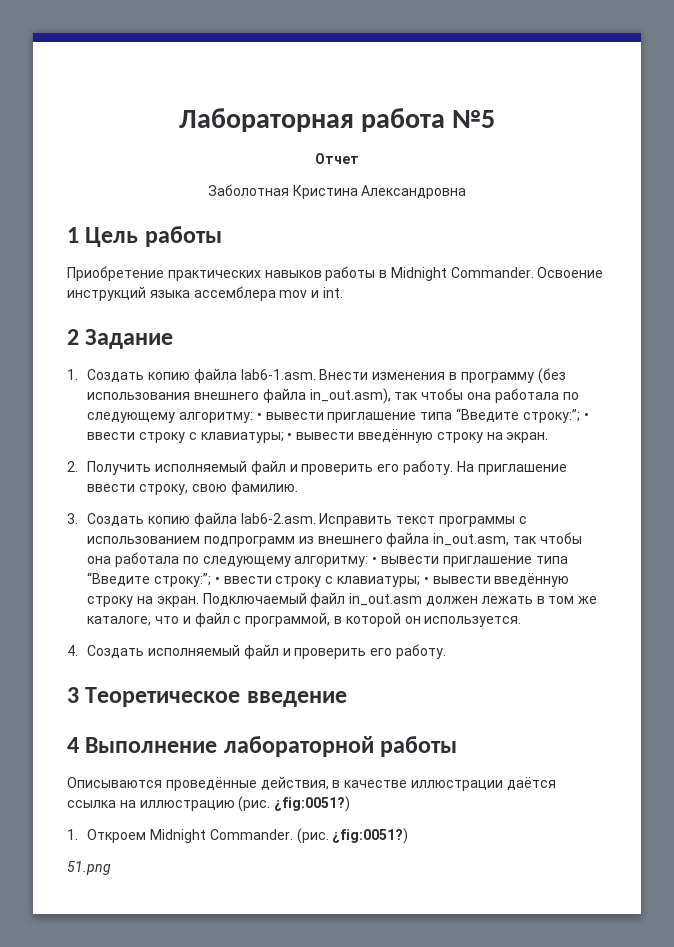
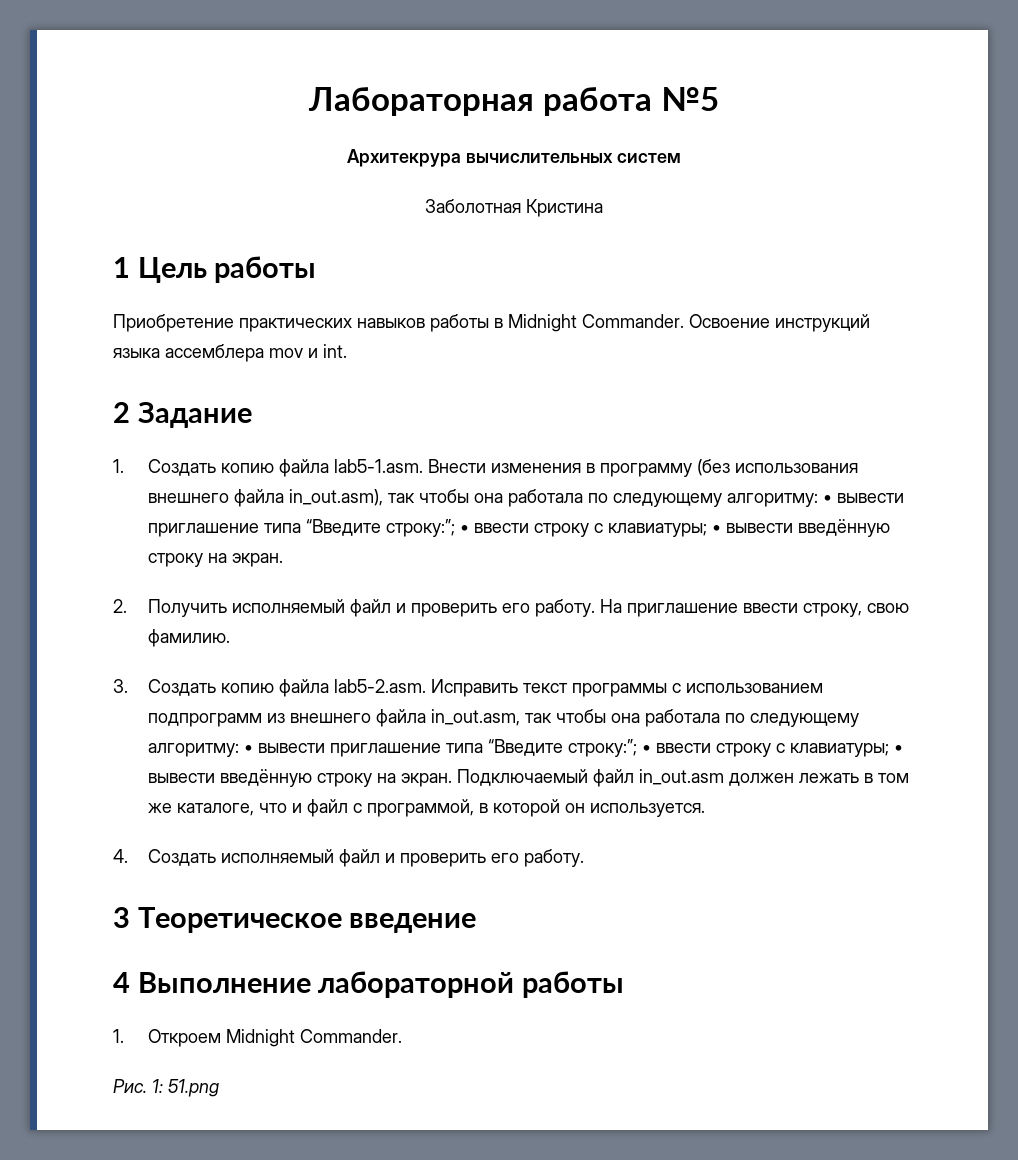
- Отчет
+ Архитекрура вычислительных систем
- Заболотная Кристина Александровна
+ Заболотная Кристина
- 1. Создать копию файла lab6-1.asm. Внести изменения в программу (без использования внешнего файла in_out.asm), так чтобы она работала по следующему алгоритму: • вывести приглашение типа “Введите строку:”; • ввести строку с клавиатуры; • вывести введённую строку на экран.
+ 1. Создать копию файла lab5-1.asm. Внести изменения в программу (без использования внешнего файла in_out.asm), так чтобы она работала по следующему алгоритму: • вывести приглашение типа “Введите строку:”; • ввести строку с клавиатуры; • вывести введённую строку на экран.
- 3. Создать копию файла lab6-2.asm. Исправить текст программы с использованием подпрограмм из внешнего файла in_out.asm, так чтобы она работала по следующему алгоритму: • вывести приглашение типа “Введите строку:”; • ввести строку с клавиатуры; • вывести введённую строку на экран.
+ 3. Создать копию файла lab5-2.asm. Исправить текст программы с использованием подпрограмм из внешнего файла in_out.asm, так чтобы она работала по следующему алгоритму: • вывести приглашение типа “Введите строку:”; • ввести строку с клавиатуры; • вывести введённую строку на экран.
- Описываются проведённые действия, в качестве иллюстрации даётся ссылка на иллюстрацию (рис. ¿fig:0051?)
- 1. Откроем Midnight Commander. (рис. ¿fig:0051?)
- 51.png
+ 1. Откроем Midnight Commander.
+ Рис. 1: 51.png

